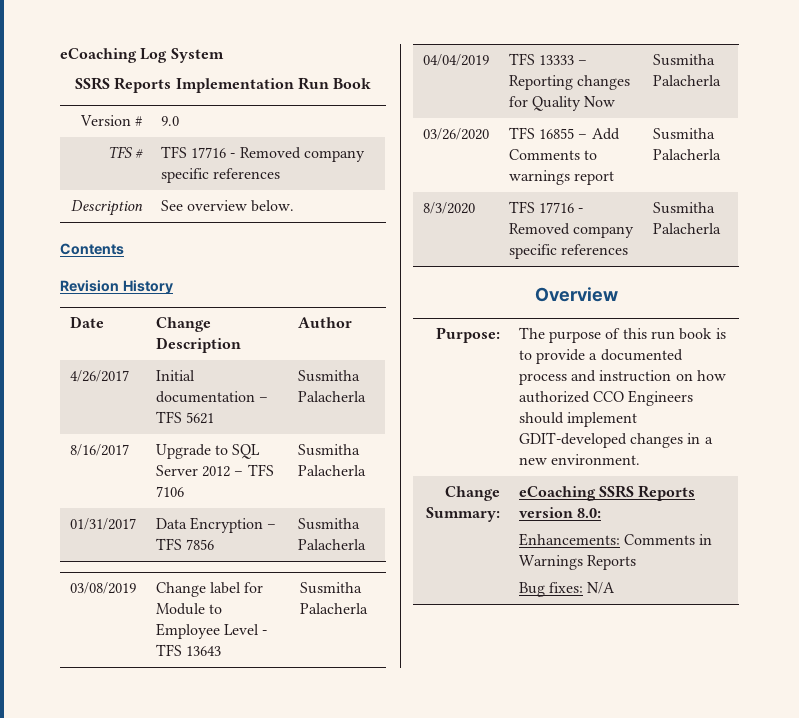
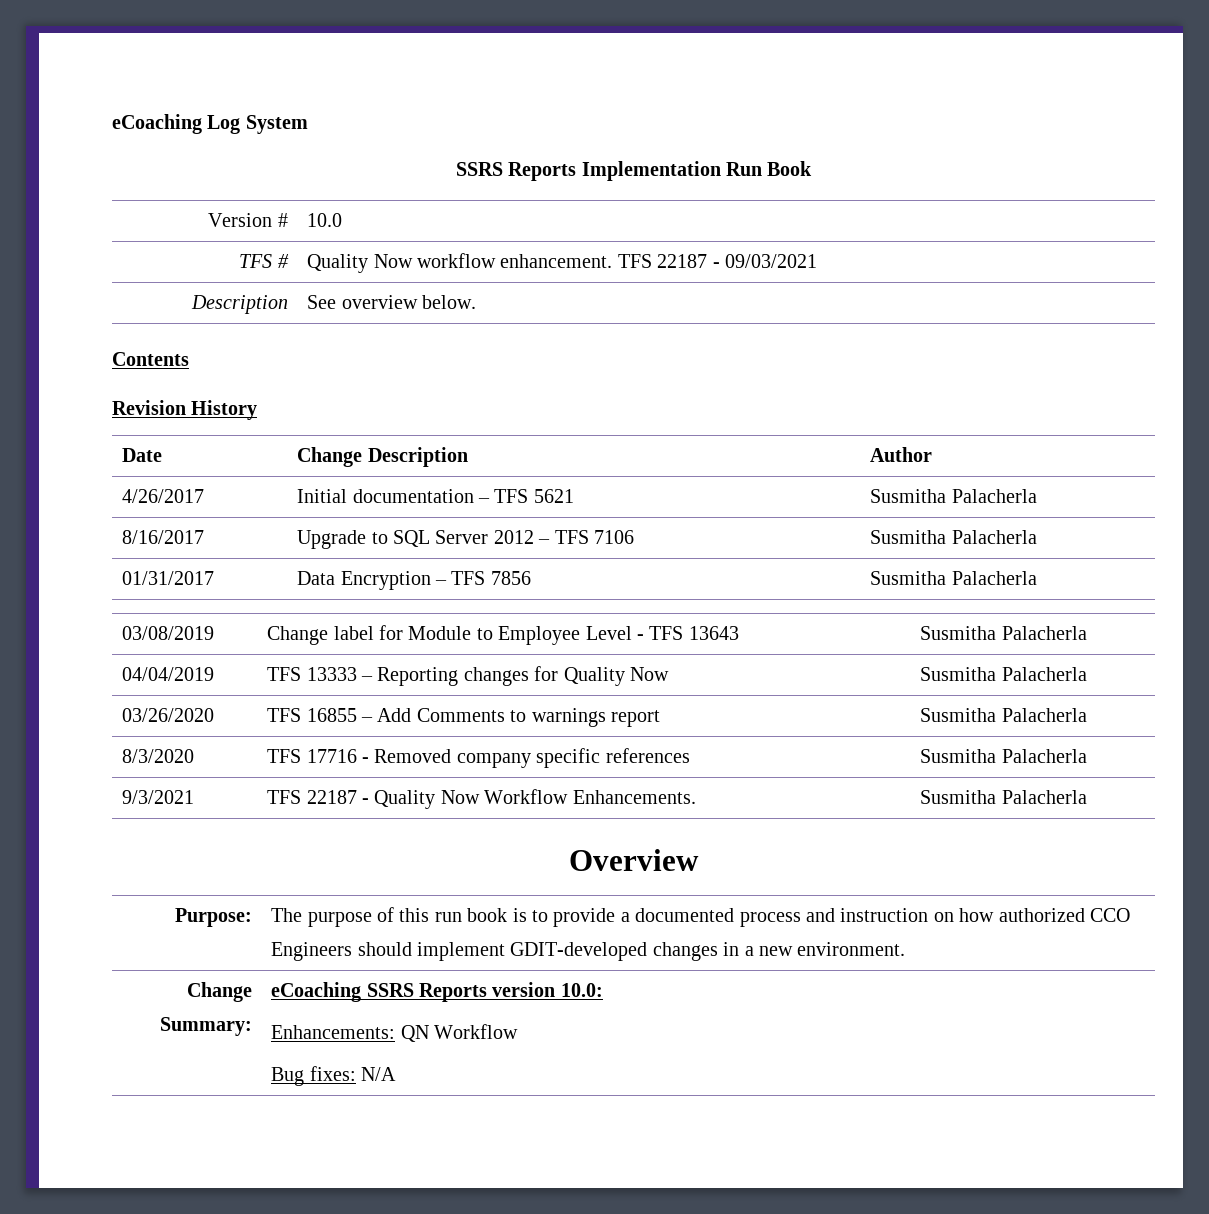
- Version # | 9.0
+ Version # | 10.0
- TFS # | TFS 17716 - Removed company specific references
+ TFS # | Quality Now workflow enhancement. TFS 22187 - 09/03/2021
+ 9/3/2021 | TFS 22187 - Quality Now Workflow Enhancements. | Susmitha Palacherla
- Change Summary: | eCoaching SSRS Reports version 8.0:
- Enhancements: Comments in Warnings Reports
+ Change Summary: | eCoaching SSRS Reports version 10.0:
+ Enhancements: QN Workflow

